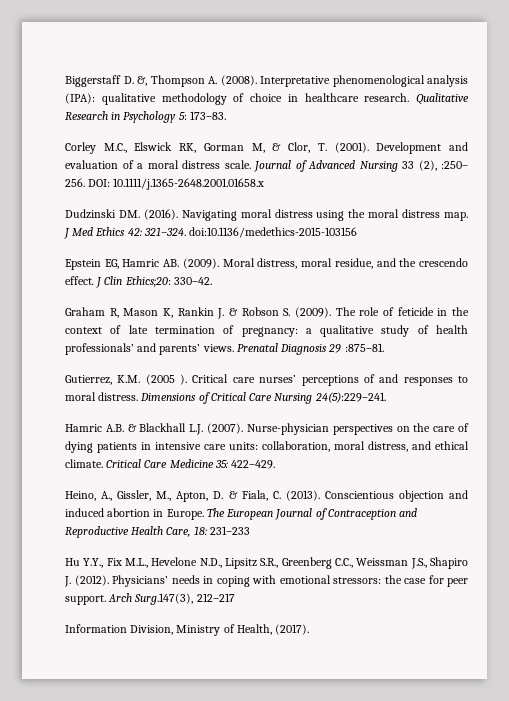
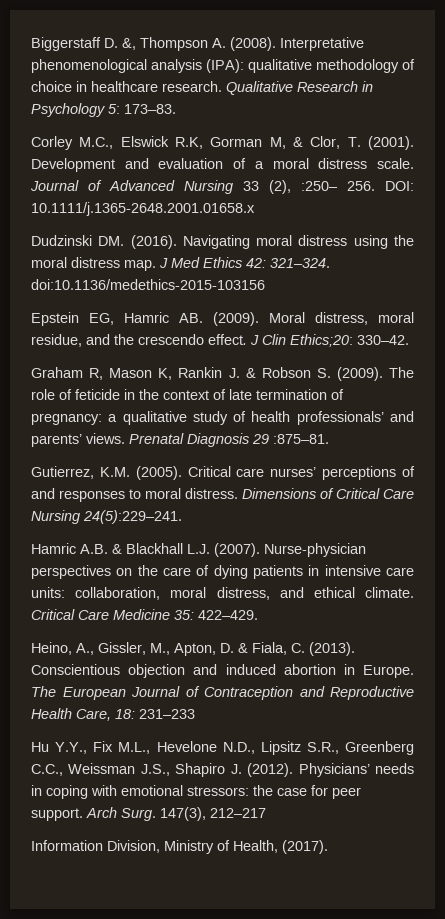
- Corley M.C., Elswick RK, Gorman M, & Clor, T. (2001).
+ Corley M.C., Elswick R.K, Gorman M, & Clor, T. (2001).
- Gutierrez, K.M. (2005 ).
+ Gutierrez, K.M. (2005).
- Arch Surg.147(3), 212–217
+ Arch Surg. 147(3), 212–217

